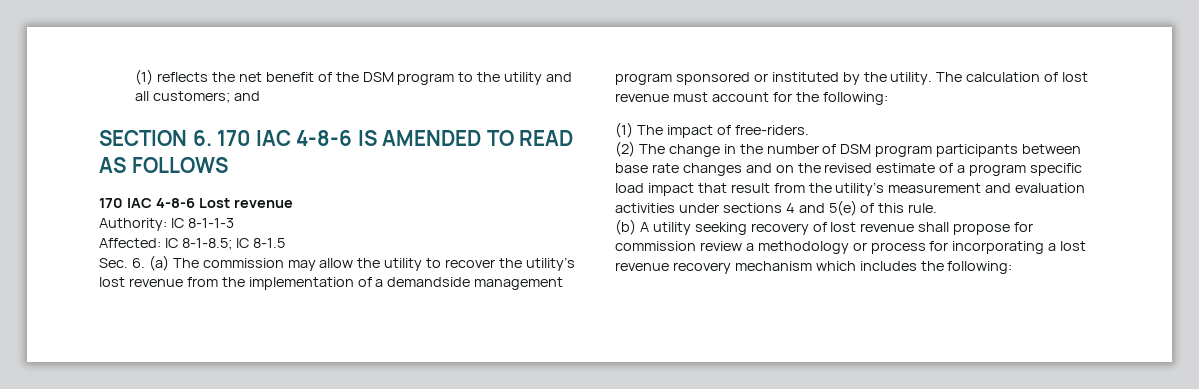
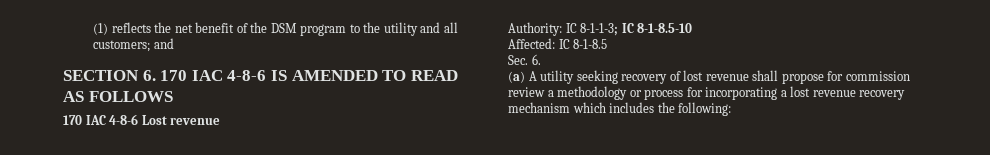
- Authority: IC 8-1-1-3
+ Authority: IC 8-1-1-3; IC 8-1-8.5-10
- Affected: IC 8-1-8.5; IC 8-1.5
+ Affected: IC 8-1-8.5
- Sec. 6. (a) The commission may allow the utility to recover the utility’s lost revenue from the implementation of a demandside management program sponsored or instituted by the utility. The calculation of lost revenue must account for the following:
- (1) The impact of free-riders.
- (2) The change in the number of DSM program participants between base rate changes and on the revised estimate of a program specific load impact that result from the utility’s measurement and evaluation activities under sections 4 and 5(e) of this rule.
- (b) A utility seeking recovery of lost revenue shall propose for commission review a methodology or process for incorporating a lost revenue recovery mechanism which includes the following:
+ Sec. 6.
+ (a) A utility seeking recovery of lost revenue shall propose for commission review a methodology or process for incorporating a lost revenue recovery mechanism which includes the following:

